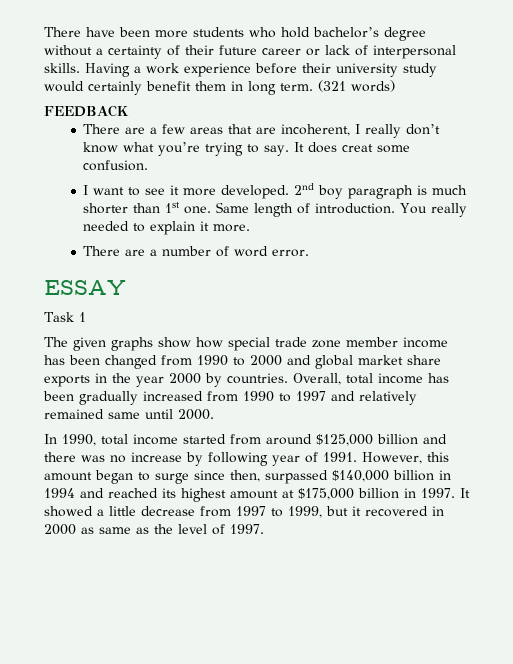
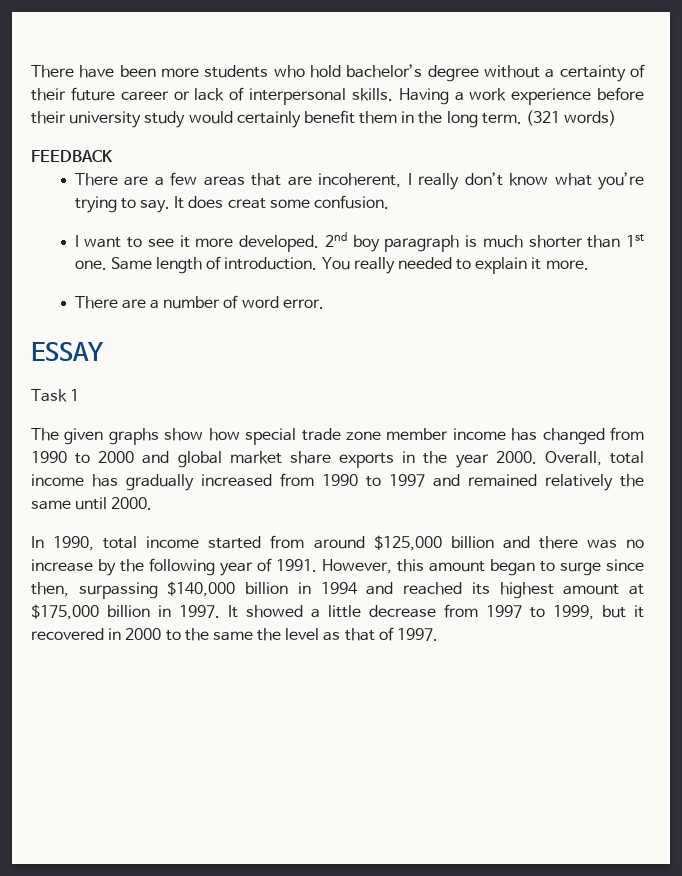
- Having a work experience before their university study would certainly benefit them in long term.
+ Having a work experience before their university study would certainly benefit them in the long term.
- The given graphs show how special trade zone member income has been changed from 1990 to 2000 and global market share exports in the year 2000 by countries.
+ The given graphs show how special trade zone member income has changed from 1990 to 2000 and global market share exports in the year 2000.
- Overall, total income has been gradually increased from 1990 to 1997 and relatively remained same until 2000.
+ Overall, total income has gradually increased from 1990 to 1997 and remained relatively the same until 2000.
- In 1990, total income started from around $125,000 billion and there was no increase by following year of 1991.
+ In 1990, total income started from around $125,000 billion and there was no increase by the following year of 1991.
- However, this amount began to surge since then, surpassed $140,000 billion in 1994 and reached its highest amount at $175,000 billion in 1997.
+ However, this amount began to surge since then, surpassing $140,000 billion in 1994 and reached its highest amount at $175,000 billion in 1997.
- It showed a little decrease from 1997 to 1999, but it recovered in 2000 as same as the level of 1997.
+ It showed a little decrease from 1997 to 1999, but it recovered in 2000 to the same the level as that of 1997.

